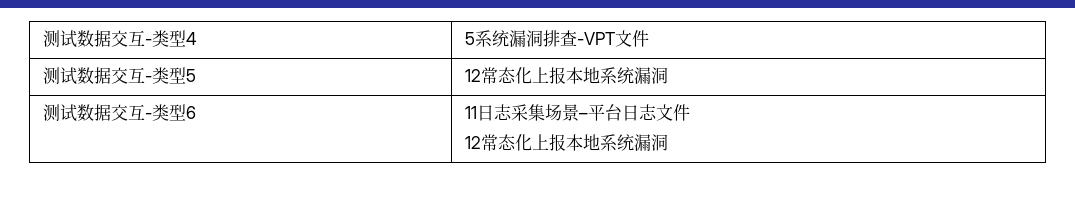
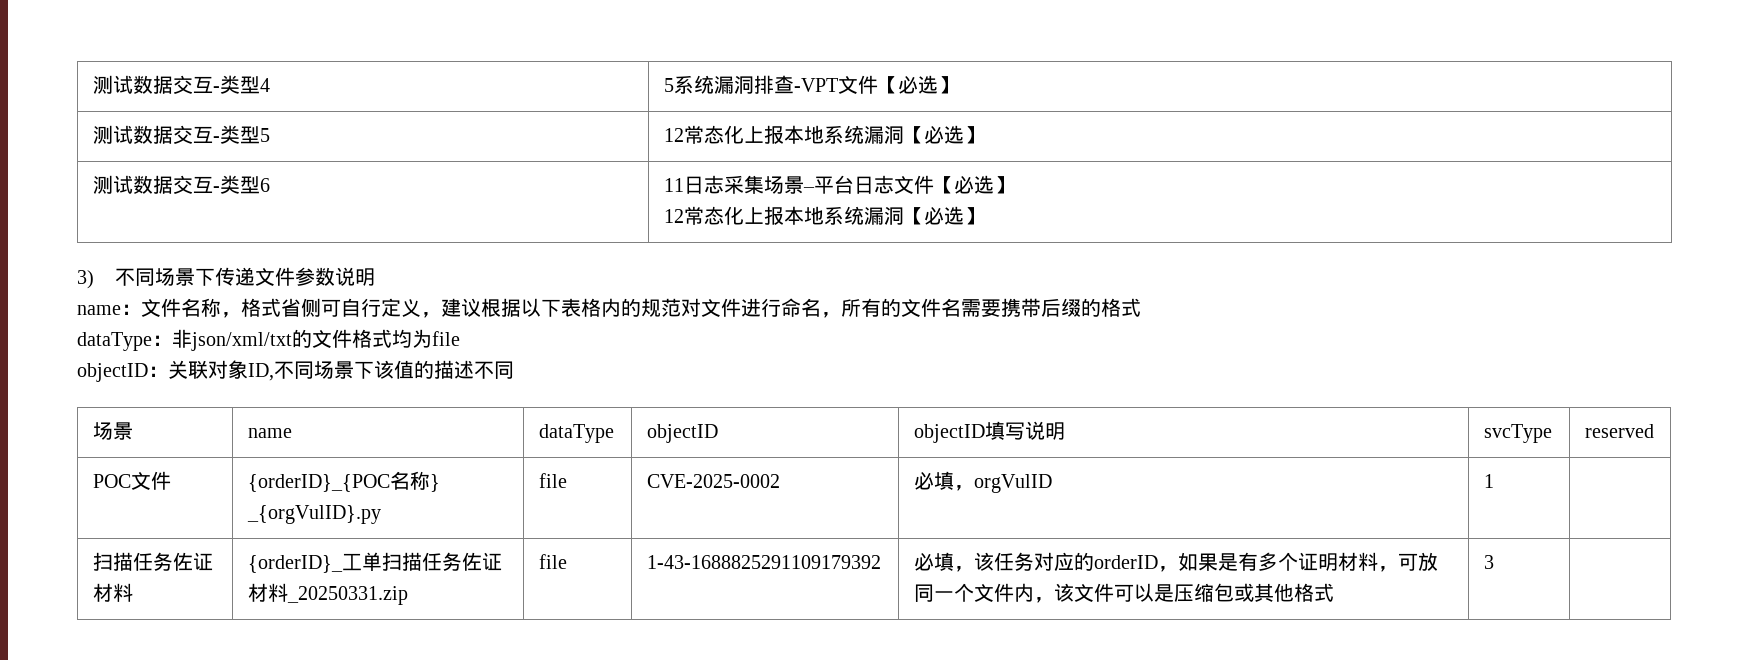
- 测试数据交互-类型4 | 5系统漏洞排查-VPT文件
+ 测试数据交互-类型4 | 5系统漏洞排查-VPT文件【必选】
- 测试数据交互-类型5 | 12常态化上报本地系统漏洞
+ 测试数据交互-类型5 | 12常态化上报本地系统漏洞【必选】
- 测试数据交互-类型6 | 11日志采集场景–平台日志文件
- 12常态化上报本地系统漏洞
+ 测试数据交互-类型6 | 11日志采集场景–平台日志文件【必选】
+ 12常态化上报本地系统漏洞【必选】
+ 3)不同场景下传递文件参数说明
+ name：文件名称，格式省侧可自行定义，建议根据以下表格内的规范对文件进行命名，所有的文件名需要携带后缀的格式
+ dataType：非json/xml/txt的文件格式均为file
+ objectID：关联对象ID,不同场景下该值的描述不同
+ 场景 | name | dataType | objectID | objectID填写说明 | svcType | reserved
+ POC文件 | {orderID}_{POC名称} _{orgVulID}.py | file | CVE-2025-0002 | 必填，orgVulID | 1 |
+ 扫描任务佐证材料 | {orderID}_工单扫描任务佐证材料_20250331.zip | file | 1-43-1688825291109179392 | 必填，该任务对应的orderID，如果是有多个证明材料，可放同一个文件内，该文件可以是压缩包或其他格式 | 3 |

